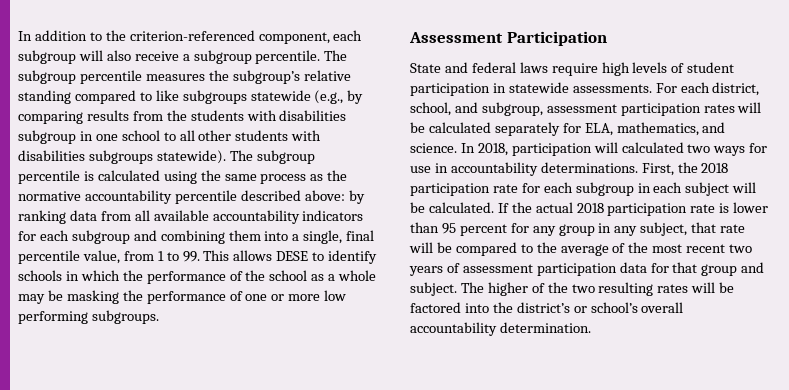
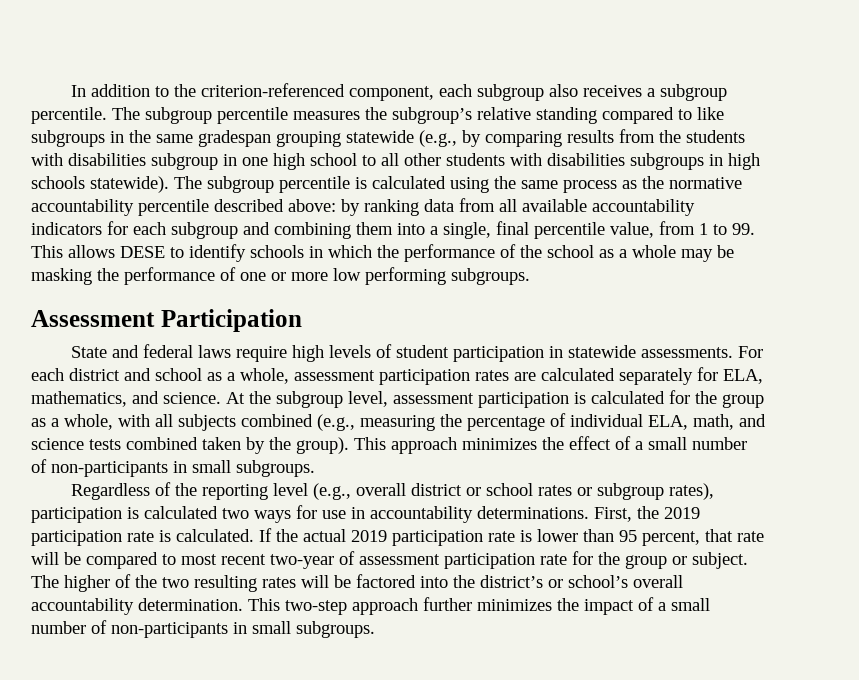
- In addition to the criterion-referenced component, each subgroup will also receive a subgroup percentile.
+ In addition to the criterion-referenced component, each subgroup also receives a subgroup percentile.
- The subgroup percentile measures the subgroup’s relative standing compared to like subgroups statewide (e.g., by comparing results from the students with disabilities subgroup in one school to all other students with disabilities subgroups statewide).
+ The subgroup percentile measures the subgroup’s relative standing compared to like subgroups in the same gradespan grouping statewide (e.g., by comparing results from the students with disabilities subgroup in one high school to all other students with disabilities subgroups in high schools statewide).
- For each district, school, and subgroup, assessment participation rates will be calculated separately for ELA, mathematics, and science.
+ For each district and school as a whole, assessment participation rates are calculated separately for ELA, mathematics, and science.
- In 2018, participation will calculated two ways for use in accountability determinations.
+ At the subgroup level, assessment participation is calculated for the group as a whole, with all subjects combined (e.g., measuring the percentage of individual ELA, math, and science tests combined taken by the group). This approach minimizes the effect of a small number of non-participants in small subgroups.
+ Regardless of the reporting level (e.g., overall district or school rates or subgroup rates), participation is calculated two ways for use in accountability determinations.
- First, the 2018 participation rate for each subgroup in each subject will be calculated.
+ First, the 2019 participation rate is calculated.
- If the actual 2018 participation rate is lower than 95 percent for any group in any subject, that rate will be compared to the average of the most recent two years of assessment participation data for that group and subject.
+ If the actual 2019 participation rate is lower than 95 percent, that rate will be compared to most recent two-year of assessment participation rate for the group or subject.
+ This two-step approach further minimizes the impact of a small number of non-participants in small subgroups.

